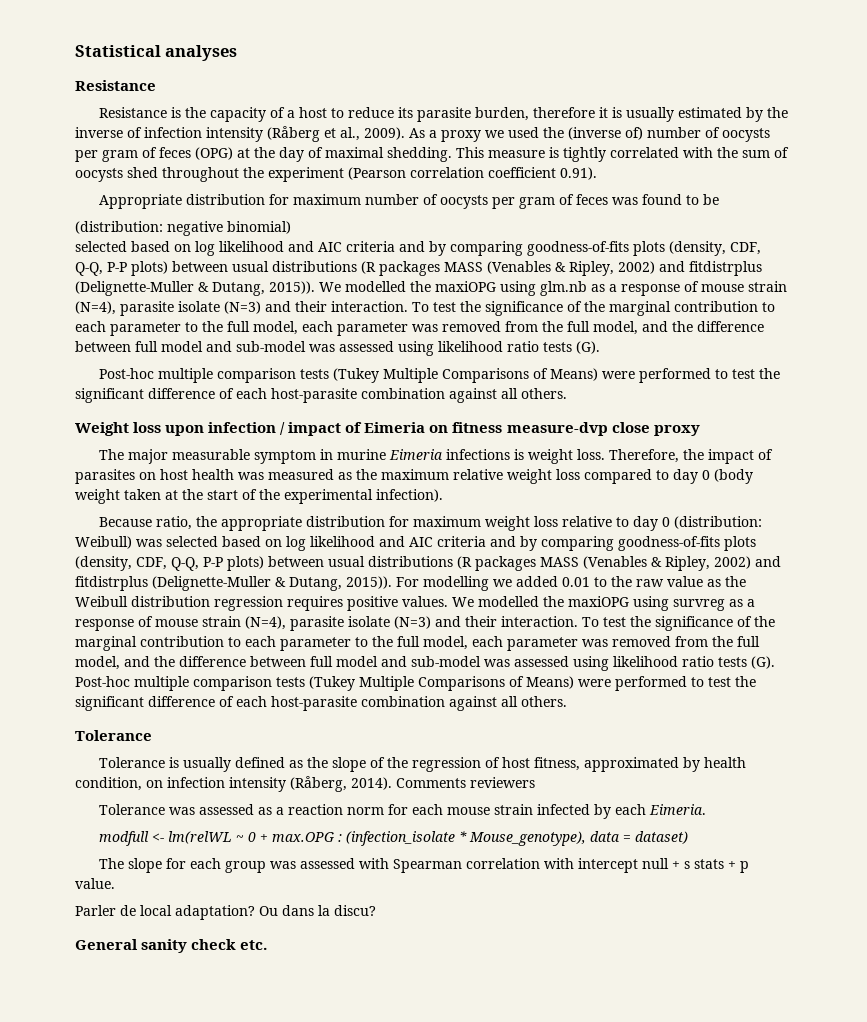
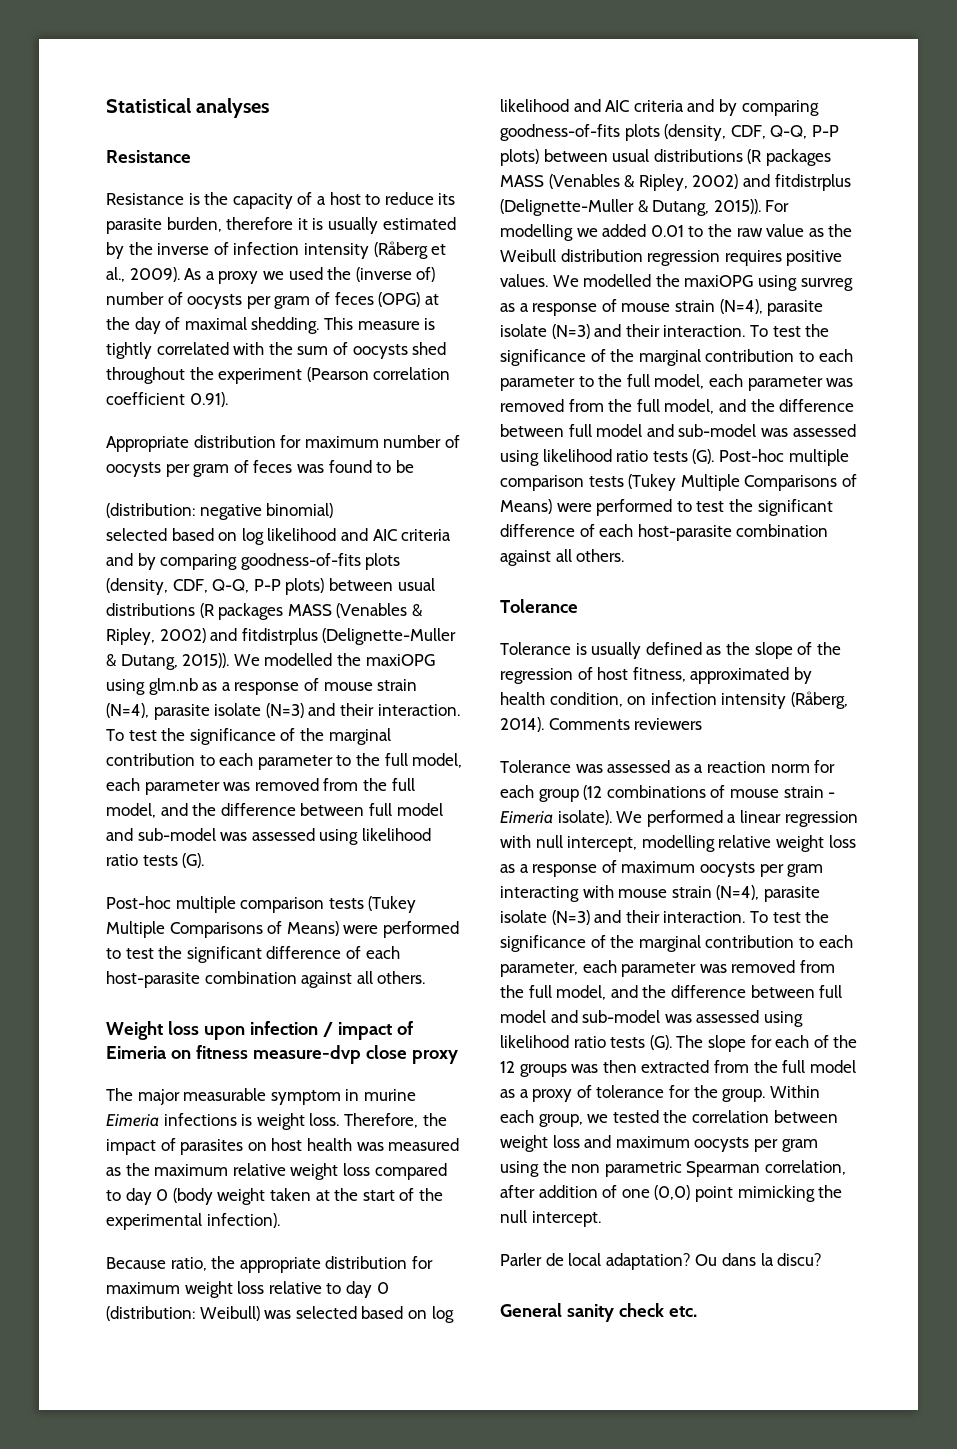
- Tolerance was assessed as a reaction norm for each mouse strain infected by each Eimeria.
- modfull <- lm(relWL ~ 0 + max.OPG : (infection_isolate * Mouse_genotype), data = dataset)
- The slope for each group was assessed with Spearman correlation with intercept null + s stats + p value.
+ Tolerance was assessed as a reaction norm for each group (12 combinations of mouse strain - Eimeria isolate). We performed a linear regression with null intercept, modelling relative weight loss as a response of maximum oocysts per gram interacting with mouse strain (N=4), parasite isolate (N=3) and their interaction. To test the significance of the marginal contribution to each parameter, each parameter was removed from the full model, and the difference between full model and sub-model was assessed using likelihood ratio tests (G). The slope for each of the 12 groups was then extracted from the full model as a proxy of tolerance for the group. Within each group, we tested the correlation between weight loss and maximum oocysts per gram using the non parametric Spearman correlation, after addition of one (0,0) point mimicking the null intercept.

